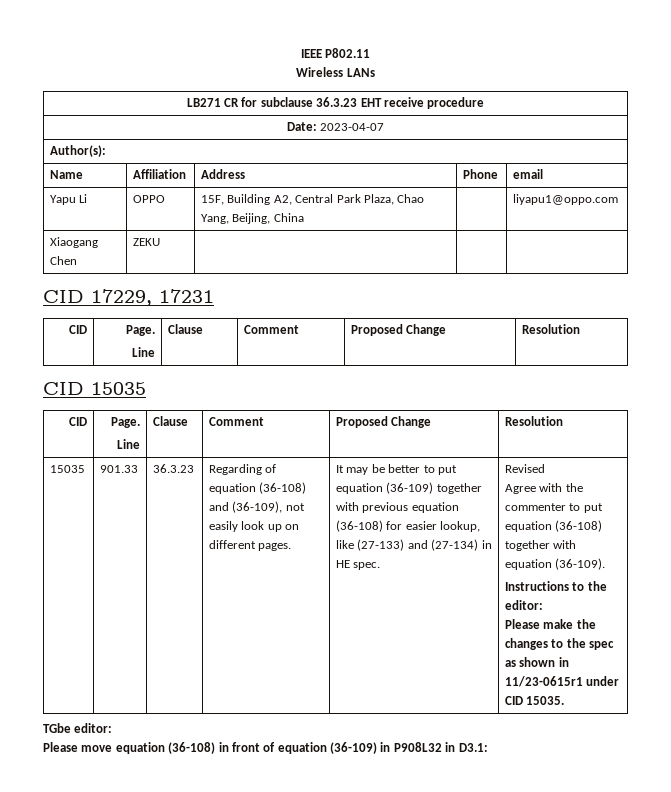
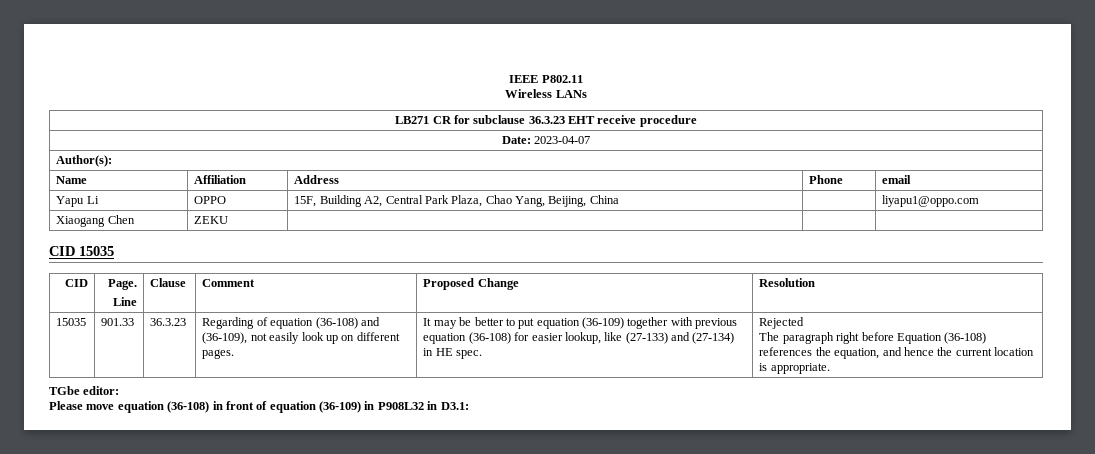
- CID 17229, 17231
- CID | Page.
- Line | Clause | Comment | Proposed Change | Resolution
- Revised
- Agree with the commenter to put equation (36-108) together with equation (36-109).
- Instructions to the editor:
- Please make the changes to the spec as shown in 11/23-0615r1 under CID 15035.
+ Rejected
+ The paragraph right before Equation (36-108) references the equation, and hence the current location is appropriate.

